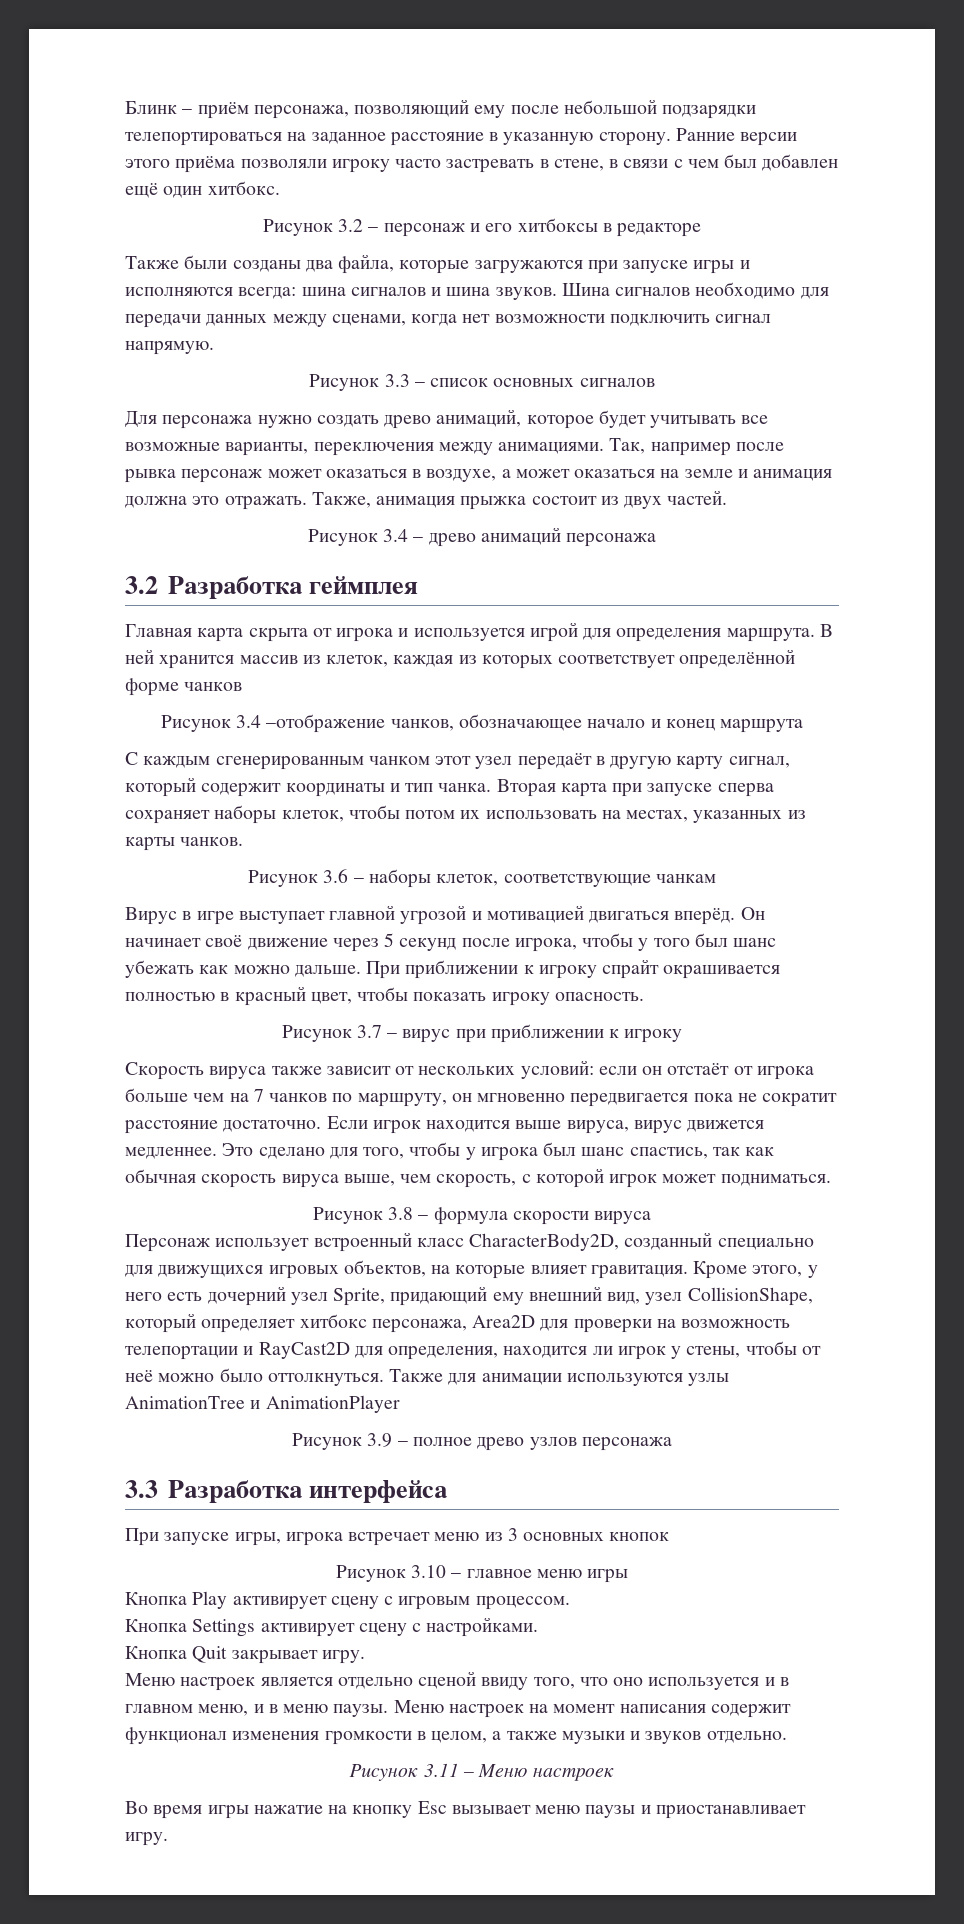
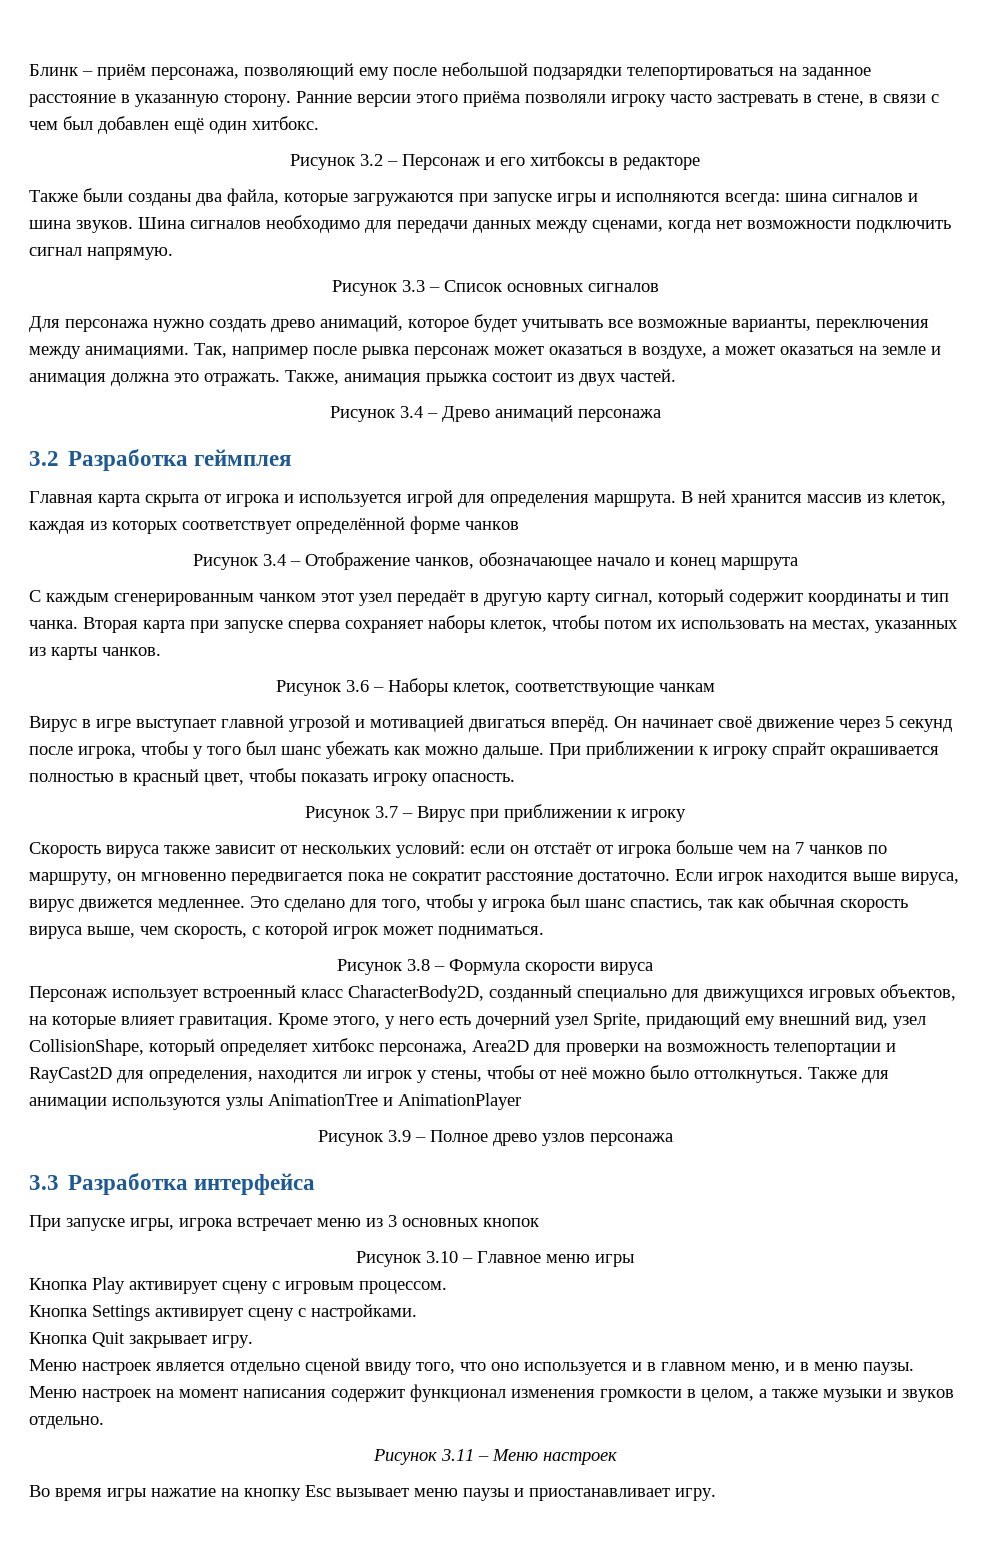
- Рисунок 3.2 – персонаж и его хитбоксы в редакторе
+ Рисунок 3.2 – Персонаж и его хитбоксы в редакторе
- Рисунок 3.3 – список основных сигналов
+ Рисунок 3.3 – Список основных сигналов
- Рисунок 3.4 – древо анимаций персонажа
+ Рисунок 3.4 – Древо анимаций персонажа
- Рисунок 3.4 –отображение чанков, обозначающее начало и конец маршрута
+ Рисунок 3.4 – Отображение чанков, обозначающее начало и конец маршрута
- Рисунок 3.6 – наборы клеток, соответствующие чанкам
+ Рисунок 3.6 – Наборы клеток, соответствующие чанкам
- Рисунок 3.7 – вирус при приближении к игроку
+ Рисунок 3.7 – Вирус при приближении к игроку
- Рисунок 3.8 – формула скорости вируса
+ Рисунок 3.8 – Формула скорости вируса
- Рисунок 3.9 – полное древо узлов персонажа
+ Рисунок 3.9 – Полное древо узлов персонажа
- Рисунок 3.10 – главное меню игры
+ Рисунок 3.10 – Главное меню игры

